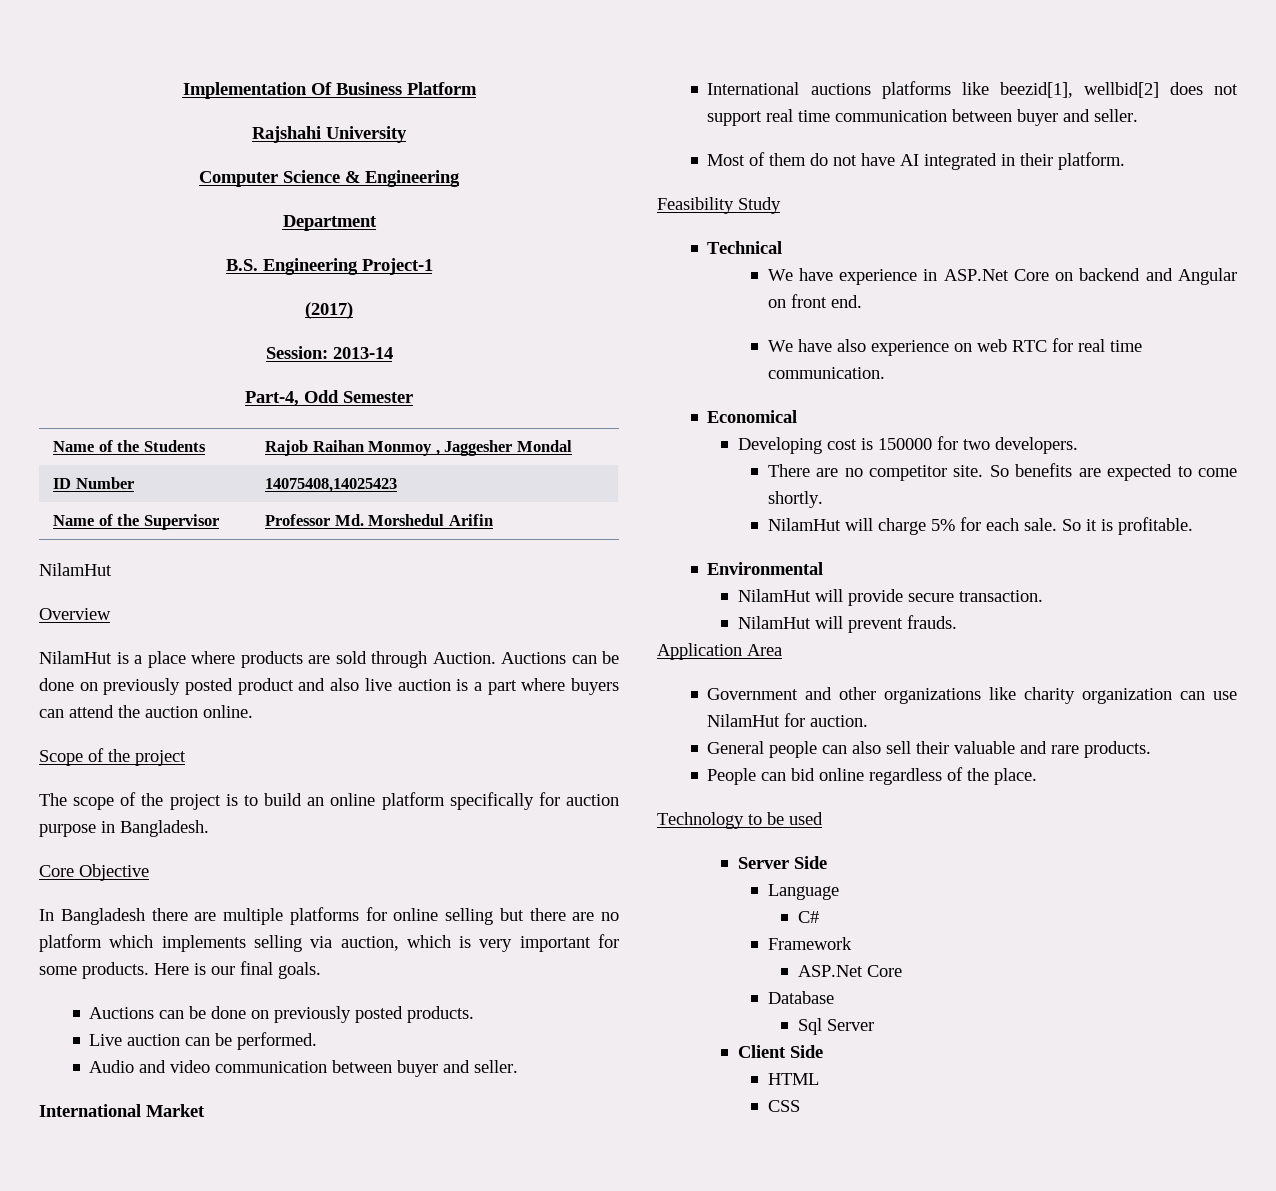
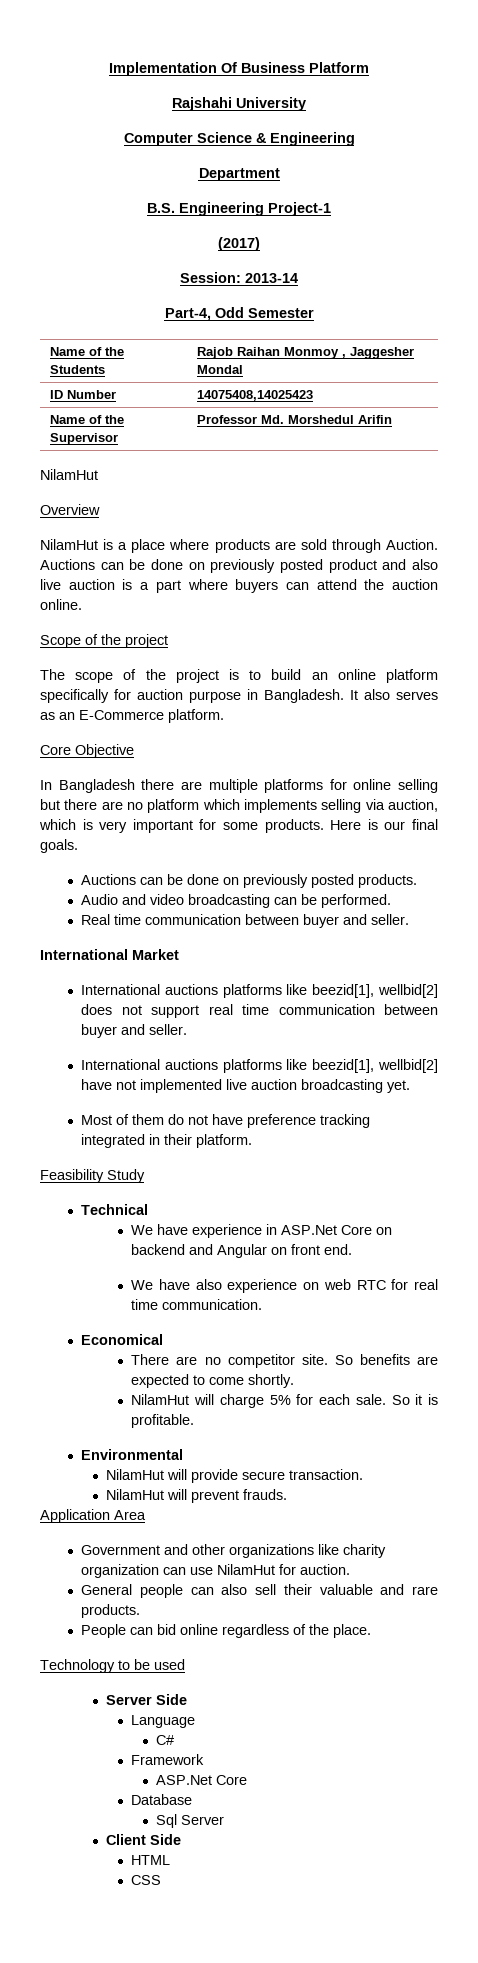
+ It also serves as an E-Commerce platform.
- Live auction can be performed.
+ Audio and video broadcasting can be performed.
- Audio and video communication between buyer and seller.
+ Real time communication between buyer and seller.
+ International auctions platforms like beezid[1], wellbid[2] have not implemented live auction broadcasting yet.
- Most of them do not have AI integrated in their platform.
+ Most of them do not have preference tracking integrated in their platform.
- Developing cost is 150000 for two developers.

